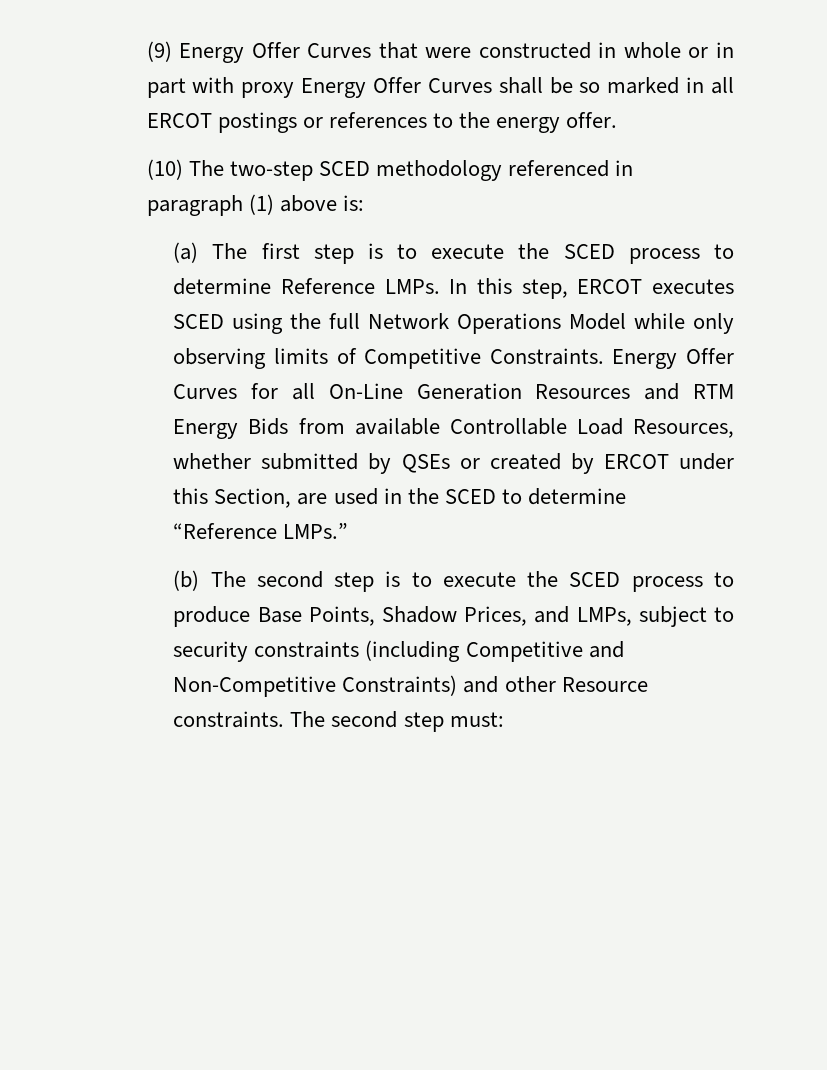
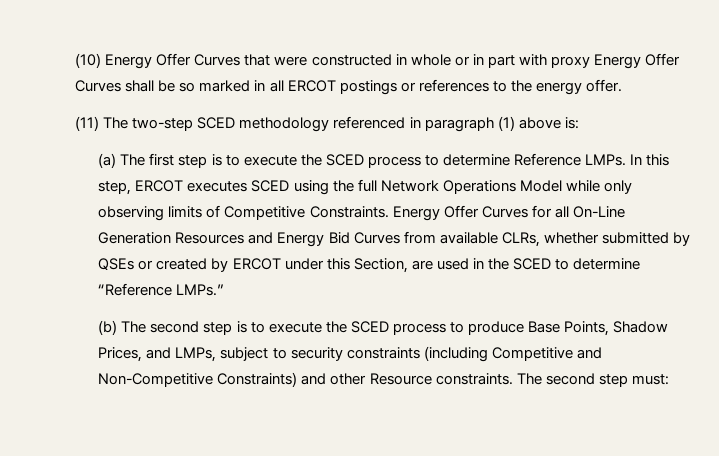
- (9) Energy Offer Curves that were constructed in whole or in part with proxy Energy Offer Curves shall be so marked in all ERCOT postings or references to the energy offer.
+ (10) Energy Offer Curves that were constructed in whole or in part with proxy Energy Offer Curves shall be so marked in all ERCOT postings or references to the energy offer.
- (10) The two-step SCED methodology referenced in paragraph (1) above is:
+ (11) The two-step SCED methodology referenced in paragraph (1) above is:
- Energy Offer Curves for all On-Line Generation Resources and RTM Energy Bids from available Controllable Load Resources, whether submitted by QSEs or created by ERCOT under this Section, are used in the SCED to determine “Reference LMPs.”
+ Energy Offer Curves for all On-Line Generation Resources and Energy Bid Curves from available CLRs, whether submitted by QSEs or created by ERCOT under this Section, are used in the SCED to determine “Reference LMPs.”

